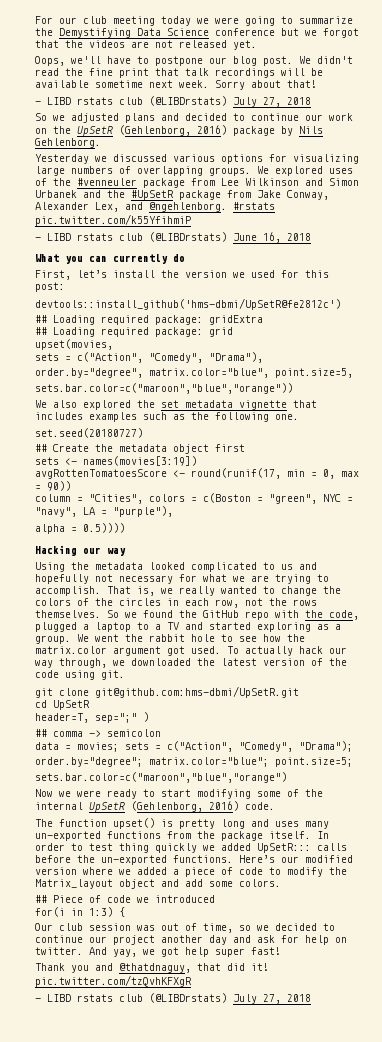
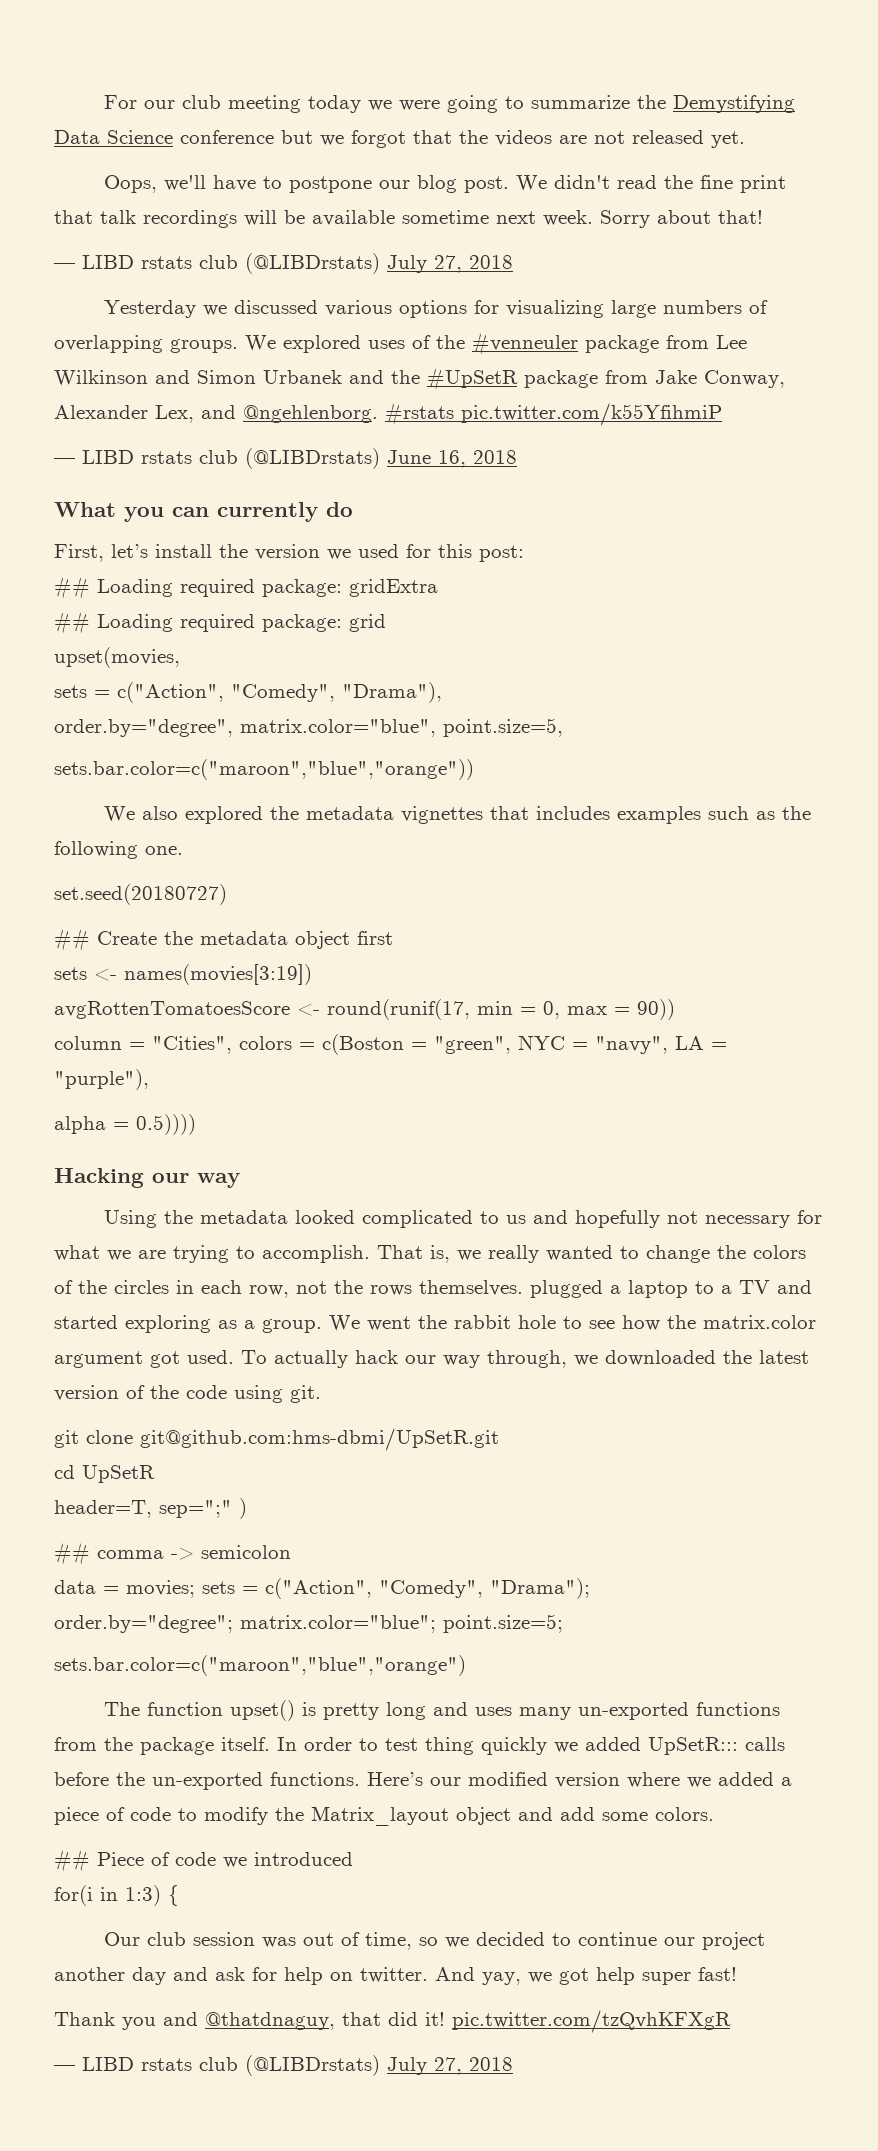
- So we adjusted plans and decided to continue our work on the UpSetR (Gehlenborg, 2016) package by Nils Gehlenborg.
- devtools::install_github('hms-dbmi/UpSetR@fe2812c')
- We also explored the set metadata vignette that includes examples such as the following one.
+ We also explored the metadata vignettes that includes examples such as the following one.
- That is, we really wanted to change the colors of the circles in each row, not the rows themselves. So we found the GitHub repo with the code, plugged a laptop to a TV and started exploring as a group.
+ That is, we really wanted to change the colors of the circles in each row, not the rows themselves. plugged a laptop to a TV and started exploring as a group.
- Now we were ready to start modifying some of the internal UpSetR (Gehlenborg, 2016) code.

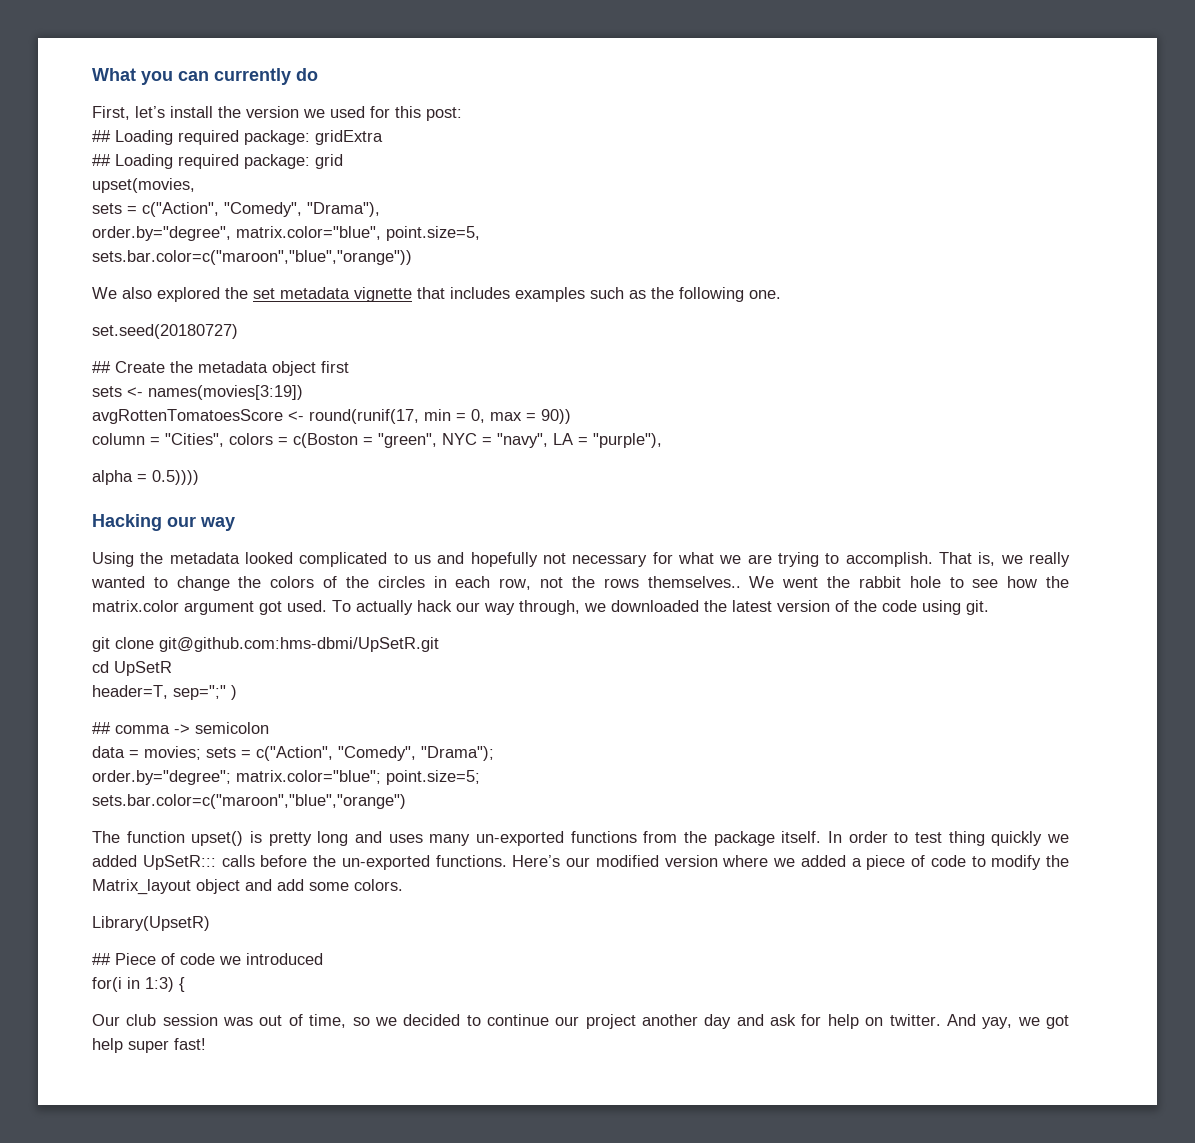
- For our club meeting today we were going to summarize the Demystifying Data Science conference but we forgot that the videos are not released yet.
- Oops, we'll have to postpone our blog post. We didn't read the fine print that talk recordings will be available sometime next week. Sorry about that!
- — LIBD rstats club (@LIBDrstats) July 27, 2018
- Yesterday we discussed various options for visualizing large numbers of overlapping groups. We explored uses of the #venneuler package from Lee Wilkinson and Simon Urbanek and the #UpSetR package from Jake Conway, Alexander Lex, and @ngehlenborg. #rstats pic.twitter.com/k55YfihmiP
- — LIBD rstats club (@LIBDrstats) June 16, 2018
- We also explored the metadata vignettes that includes examples such as the following one.
+ We also explored the set metadata vignette that includes examples such as the following one.
- That is, we really wanted to change the colors of the circles in each row, not the rows themselves. plugged a laptop to a TV and started exploring as a group.
+ That is, we really wanted to change the colors of the circles in each row, not the rows themselves..
+ Library(UpsetR)
- Thank you and @thatdnaguy, that did it! pic.twitter.com/tzQvhKFXgR
- — LIBD rstats club (@LIBDrstats) July 27, 2018

